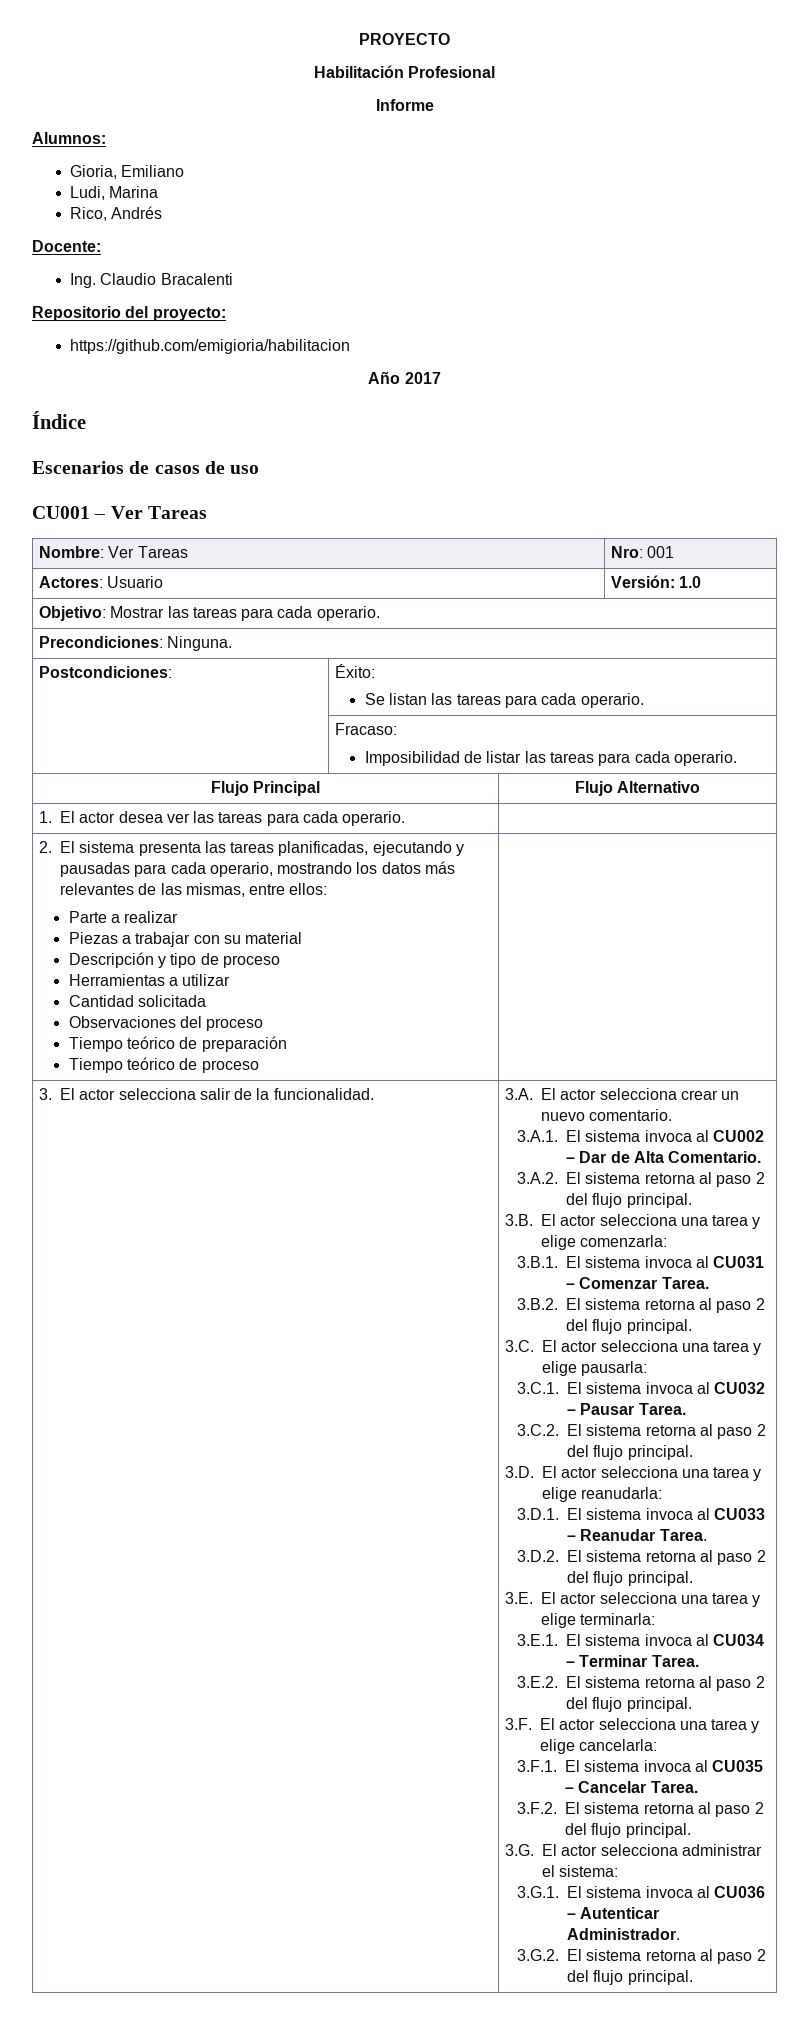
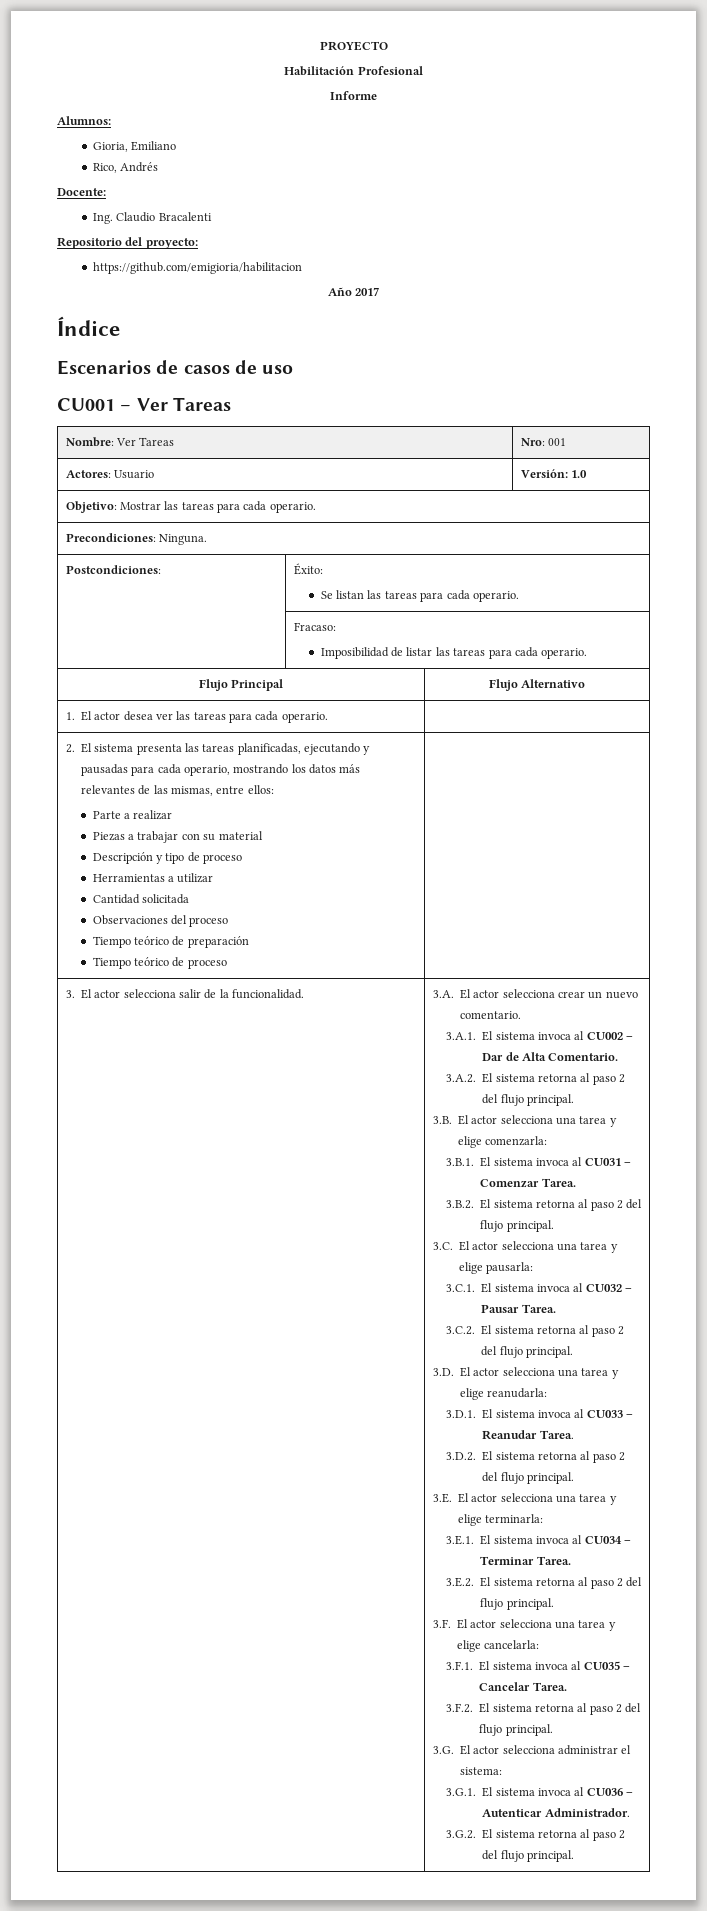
- Ludi, Marina

